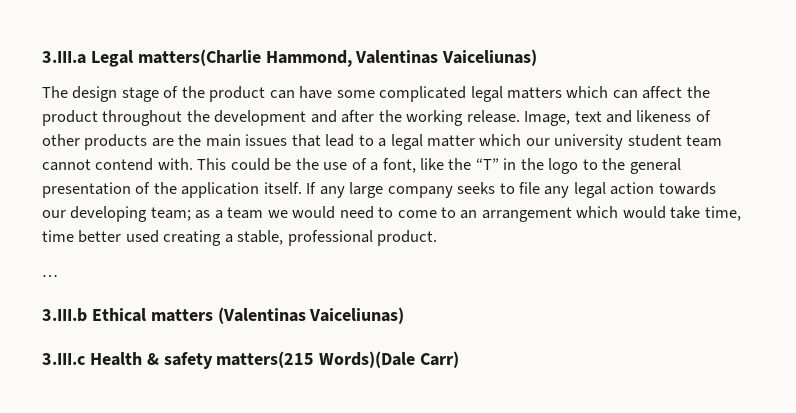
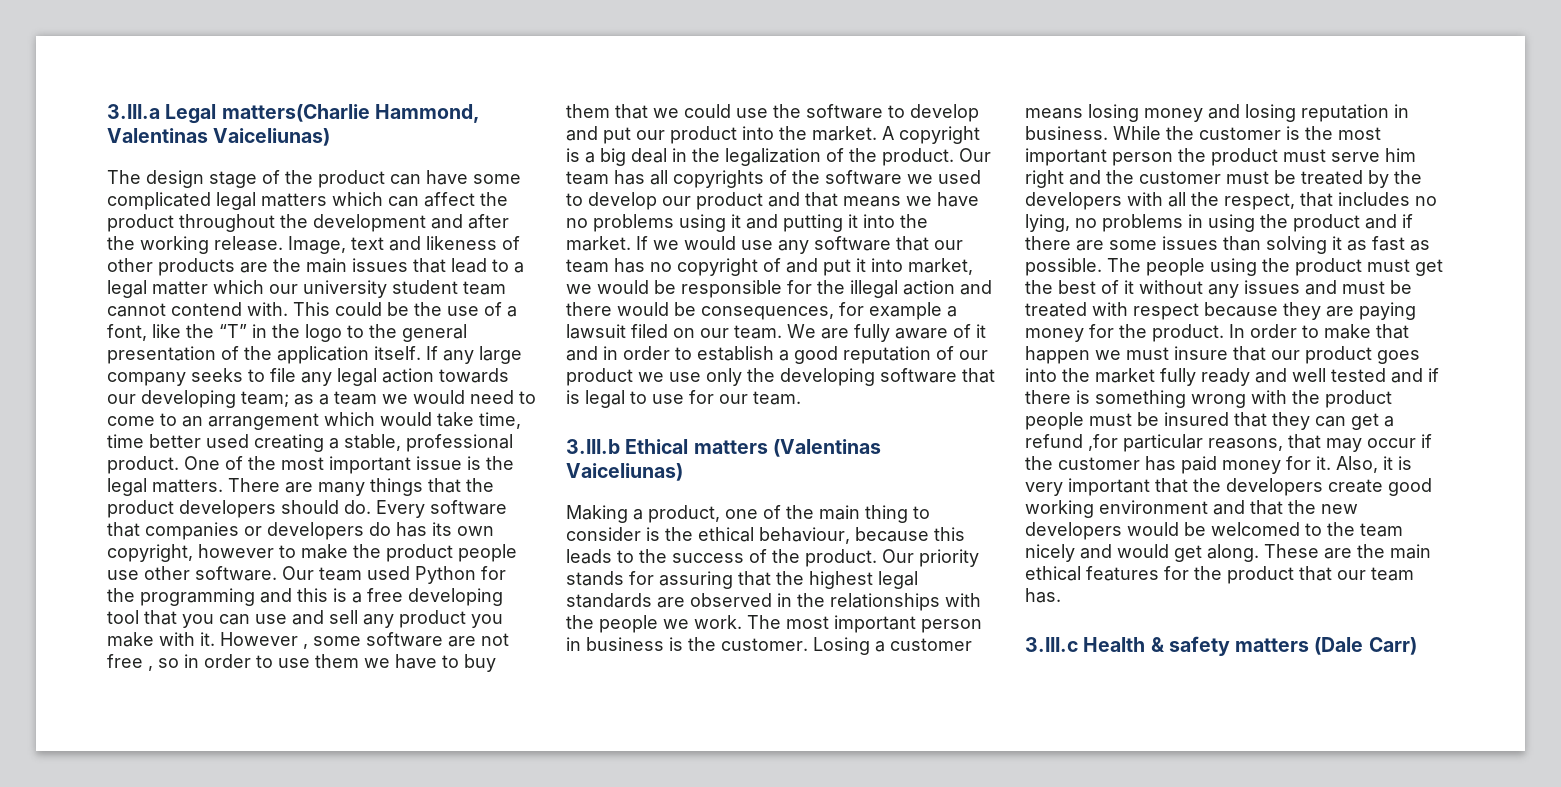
- If any large company seeks to file any legal action towards our developing team; as a team we would need to come to an arrangement which would take time, time better used creating a stable, professional product.
- …
+ If any large company seeks to file any legal action towards our developing team; as a team we would need to come to an arrangement which would take time, time better used creating a stable, professional product. One of the most important issue is the legal matters. There are many things that the product developers should do. Every software that companies or developers do has its own copyright, however to make the product people use other software. Our team used Python for the programming and this is a free developing tool that you can use and sell any product you make with it. However , some software are not free , so in order to use them we have to buy them that we could use the software to develop and put our product into the market. A copyright is a big deal in the legalization of the product. Our team has all copyrights of the software we used to develop our product and that means we have no problems using it and putting it into the market. If we would use any software that our team has no copyright of and put it into market, we would be responsible for the illegal action and there would be consequences, for example a lawsuit filed on our team. We are fully aware of it and in order to establish a good reputation of our product we use only the developing software that is legal to use for our team.
+ Making a product, one of the main thing to consider is the ethical behaviour, because this leads to the success of the product. Our priority stands for assuring that the highest legal standards are observed in the relationships with the people we work. The most important person in business is the customer. Losing a customer means losing money and losing reputation in business. While the customer is the most important person the product must serve him right and the customer must be treated by the developers with all the respect, that includes no lying, no problems in using the product and if there are some issues than solving it as fast as possible. The people using the product must get the best of it without any issues and must be treated with respect because they are paying money for the product. In order to make that happen we must insure that our product goes into the market fully ready and well tested and if there is something wrong with the product people must be insured that they can get a refund ,for particular reasons, that may occur if the customer has paid money for it. Also, it is very important that the developers create good working environment and that the new developers would be welcomed to the team nicely and would get along. These are the main ethical features for the product that our team has.
- 3.III.c Health & safety matters(215 Words)(Dale Carr)
+ 3.III.c Health & safety matters (Dale Carr)

